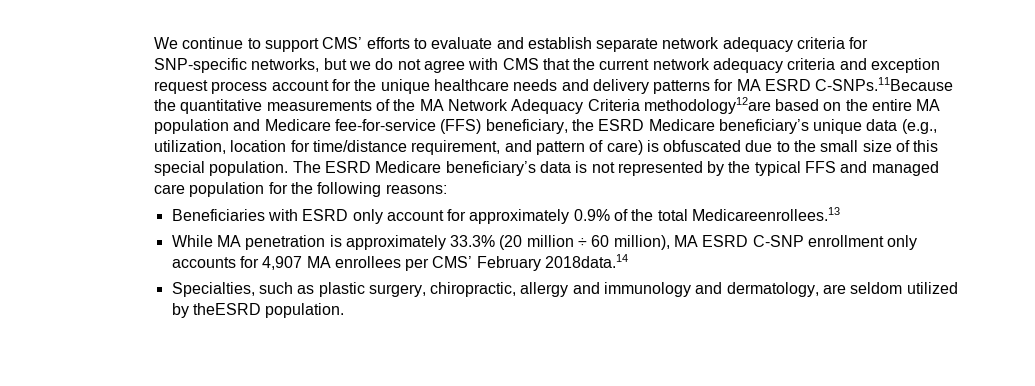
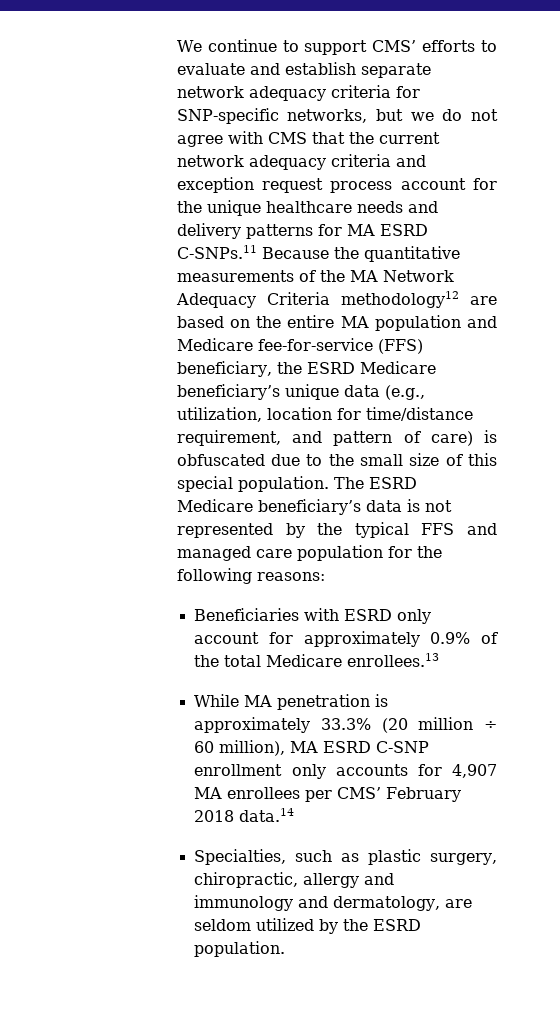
- We continue to support CMS’ efforts to evaluate and establish separate network adequacy criteria for SNP-specific networks, but we do not agree with CMS that the current network adequacy criteria and exception request process account for the unique healthcare needs and delivery patterns for MA ESRD C-SNPs.11Because the quantitative measurements of the MA Network Adequacy Criteria methodology12are based on the entire MA population and Medicare fee-for-service (FFS) beneficiary, the ESRD Medicare beneficiary’s unique data (e.g., utilization, location for time/distance requirement, and pattern of care) is obfuscated due to the small size of this special population.
+ We continue to support CMS’ efforts to evaluate and establish separate network adequacy criteria for SNP-specific networks, but we do not agree with CMS that the current network adequacy criteria and exception request process account for the unique healthcare needs and delivery patterns for MA ESRD C-SNPs.11 Because the quantitative measurements of the MA Network Adequacy Criteria methodology12 are based on the entire MA population and Medicare fee-for-service (FFS) beneficiary, the ESRD Medicare beneficiary’s unique data (e.g., utilization, location for time/distance requirement, and pattern of care) is obfuscated due to the small size of this special population.
- Beneficiaries with ESRD only account for approximately 0.9% of the total Medicareenrollees.13
+ Beneficiaries with ESRD only account for approximately 0.9% of the total Medicare enrollees.13
- While MA penetration is approximately 33.3% (20 million ÷ 60 million), MA ESRD C-SNP enrollment only accounts for 4,907 MA enrollees per CMS’ February 2018data.14
+ While MA penetration is approximately 33.3% (20 million ÷ 60 million), MA ESRD C-SNP enrollment only accounts for 4,907 MA enrollees per CMS’ February 2018 data.14
- Specialties, such as plastic surgery, chiropractic, allergy and immunology and dermatology, are seldom utilized by theESRD population.
+ Specialties, such as plastic surgery, chiropractic, allergy and immunology and dermatology, are seldom utilized by the ESRD population.

